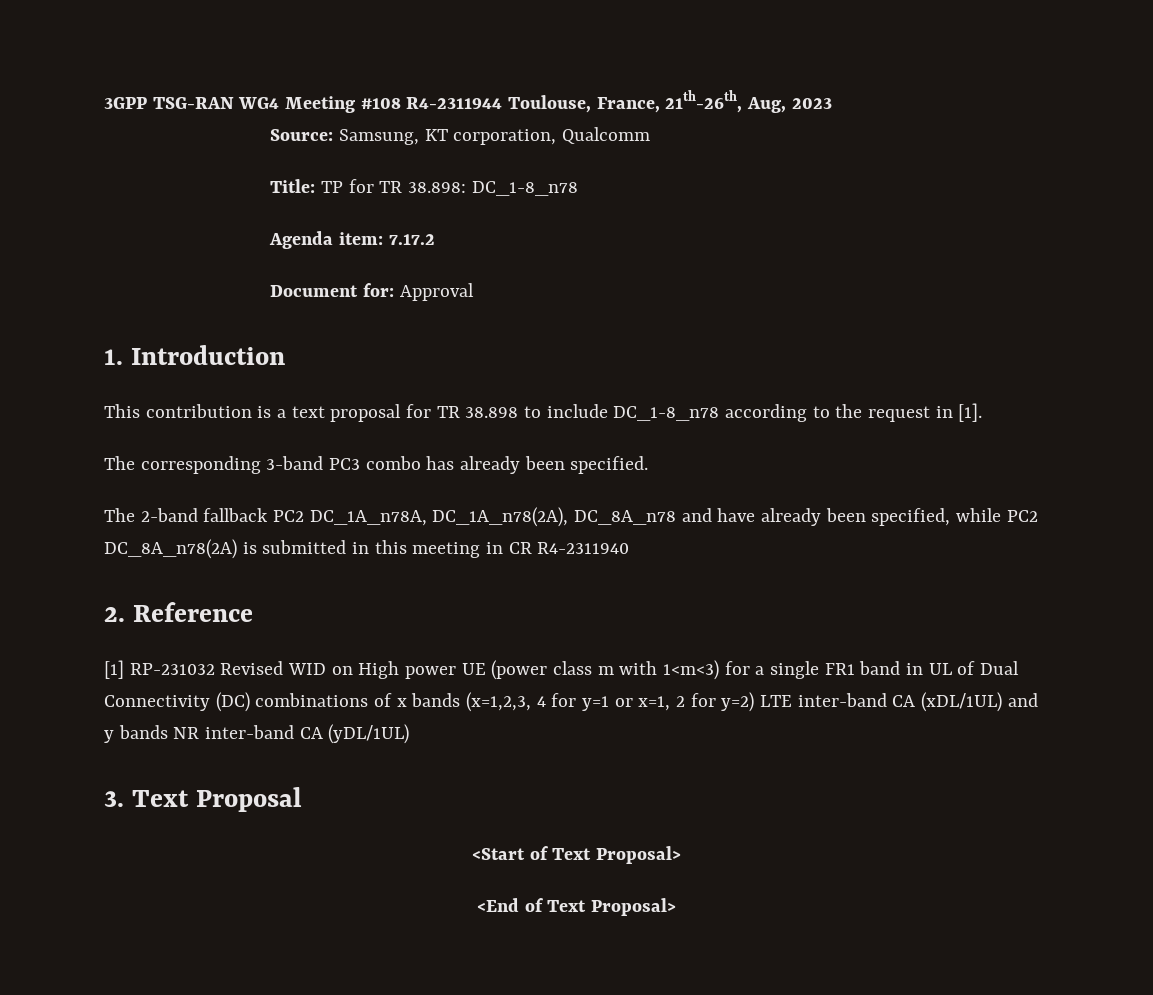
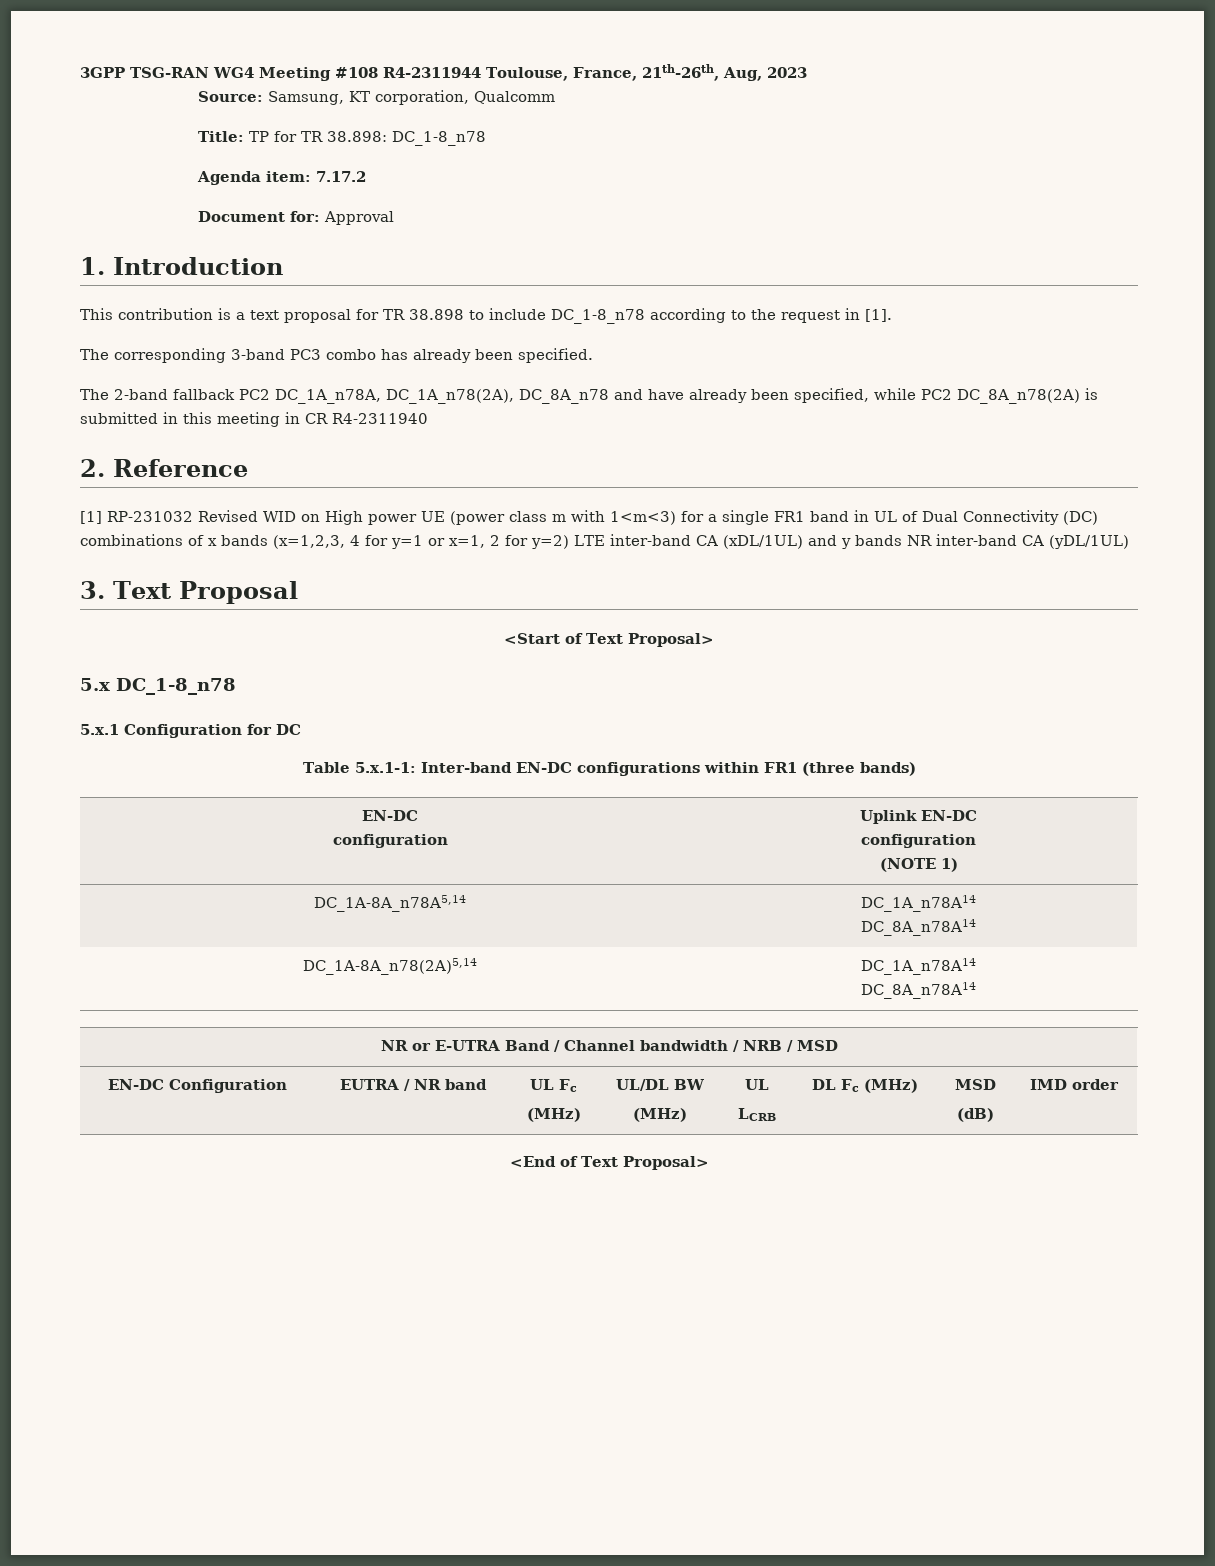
+ 5.x DC_1-8_n78
+ 5.x.1 Configuration for DC
+ Table 5.x.1-1: Inter-band EN-DC configurations within FR1 (three bands)
+ EN-DC
+ configuration | Uplink EN-DC
+ configuration
+ (NOTE 1)
+ DC_1A-8A_n78A5,14 | DC_1A_n78A14
+ DC_8A_n78A14
+ DC_1A-8A_n78(2A)5,14 | DC_1A_n78A14
+ DC_8A_n78A14
+ NR or E-UTRA Band / Channel bandwidth / NRB / MSD
+ EN-DC Configuration | EUTRA / NR band | UL Fc
+ (MHz) | UL/DL BW
+ (MHz) | UL
+ LCRB | DL Fc (MHz) | MSD
+ (dB) | IMD order

